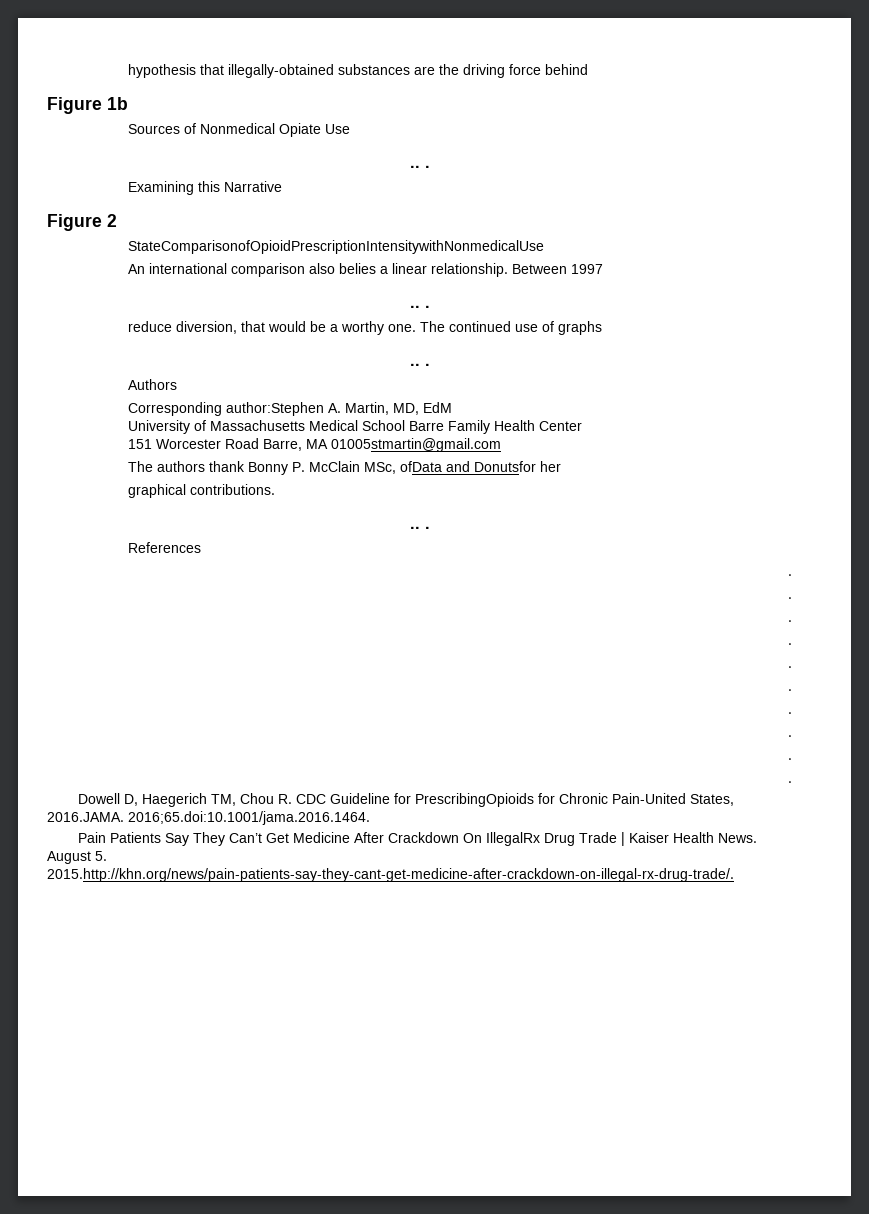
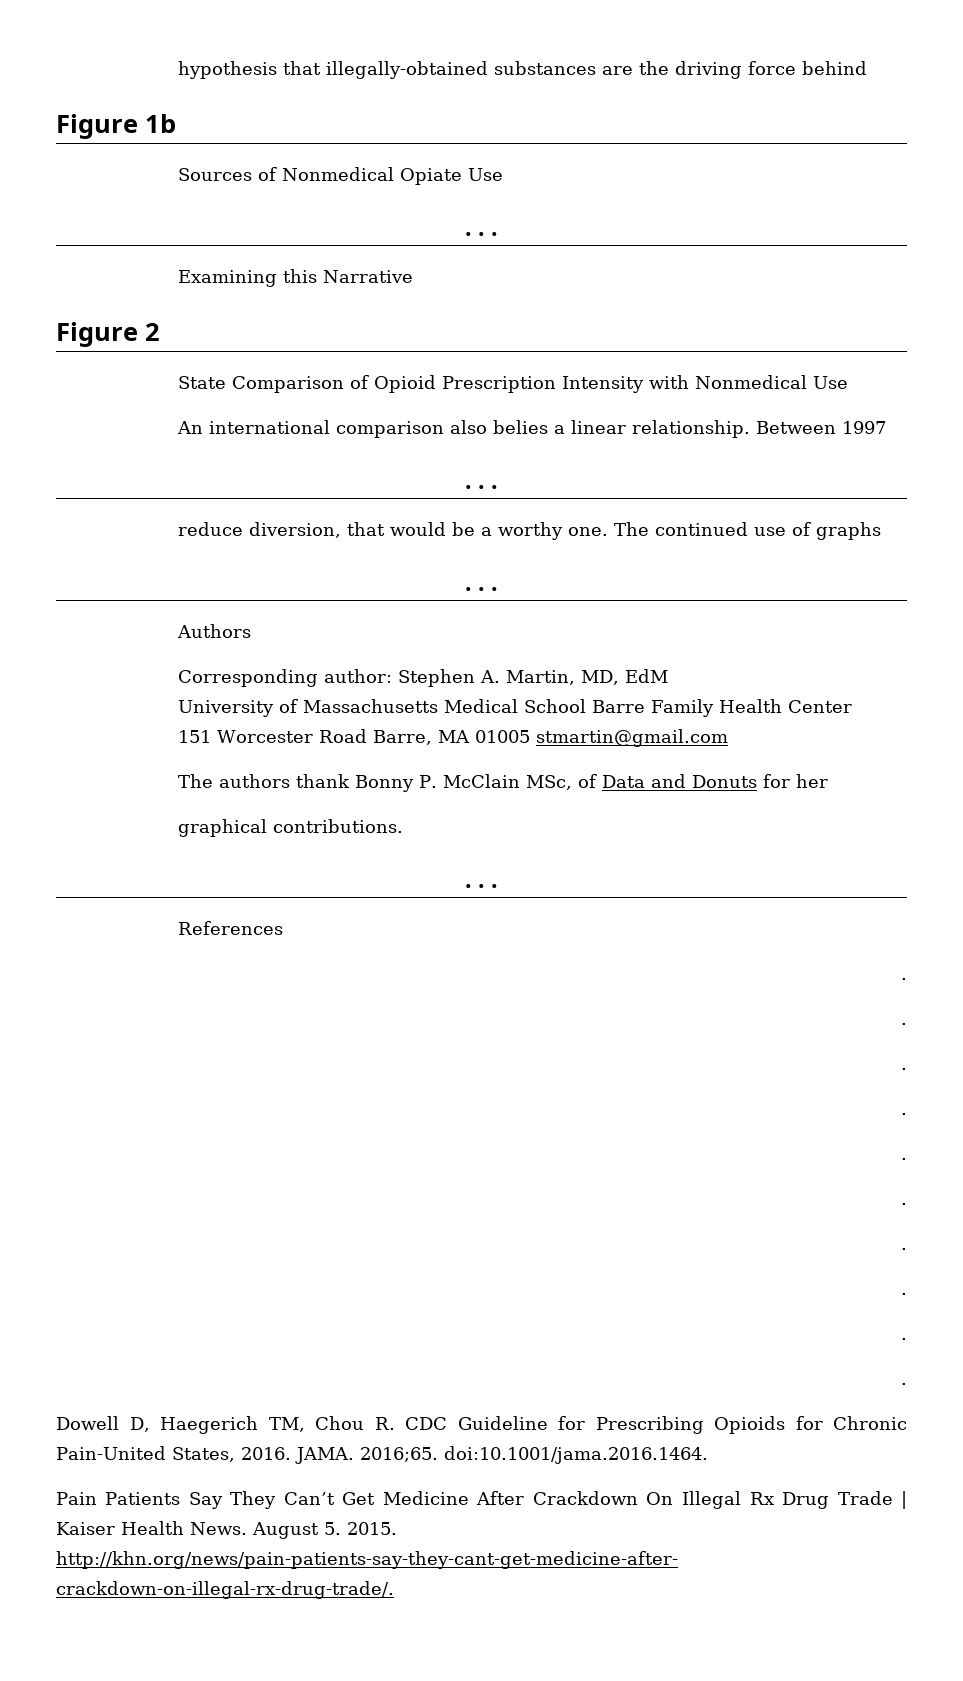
  Sources of Nonmedical Opiate Use
- .. .
+ . . .
- StateComparisonofOpioidPrescriptionIntensitywithNonmedicalUse
+ State Comparison of Opioid Prescription Intensity with Nonmedical Use
  Between 1997
- .. .
+ . . .
  The continued use of graphs
- .. .
+ . . .
- Corresponding author:Stephen A. Martin, MD, EdM
+ Corresponding author: Stephen A. Martin, MD, EdM
- 151 Worcester Road Barre, MA 01005stmartin@gmail.com
+ 151 Worcester Road Barre, MA 01005 stmartin@gmail.com
- The authors thank Bonny P. McClain MSc, ofData and Donutsfor her
+ The authors thank Bonny P. McClain MSc, of Data and Donuts for her
  graphical contributions.
- .. .
+ . . .
- Dowell D, Haegerich TM, Chou R. CDC Guideline for PrescribingOpioids for Chronic Pain-United States, 2016.JAMA. 2016;65.doi:10.1001/jama.2016.1464.
+ Dowell D, Haegerich TM, Chou R. CDC Guideline for Prescribing Opioids for Chronic Pain-United States, 2016. JAMA. 2016;65. doi:10.1001/jama.2016.1464.
- Pain Patients Say They Can’t Get Medicine After Crackdown On IllegalRx Drug Trade | Kaiser Health News.
+ Pain Patients Say They Can’t Get Medicine After Crackdown On Illegal Rx Drug Trade | Kaiser Health News.
- August 5. 2015.http://khn.org/news/pain-patients-say-they-cant-get-medicine-after-crackdown-on-illegal-rx-drug-trade/.
+ August 5. 2015. http://khn.org/news/pain-patients-say-they-cant-get-medicine-after- crackdown-on-illegal-rx-drug-trade/.

